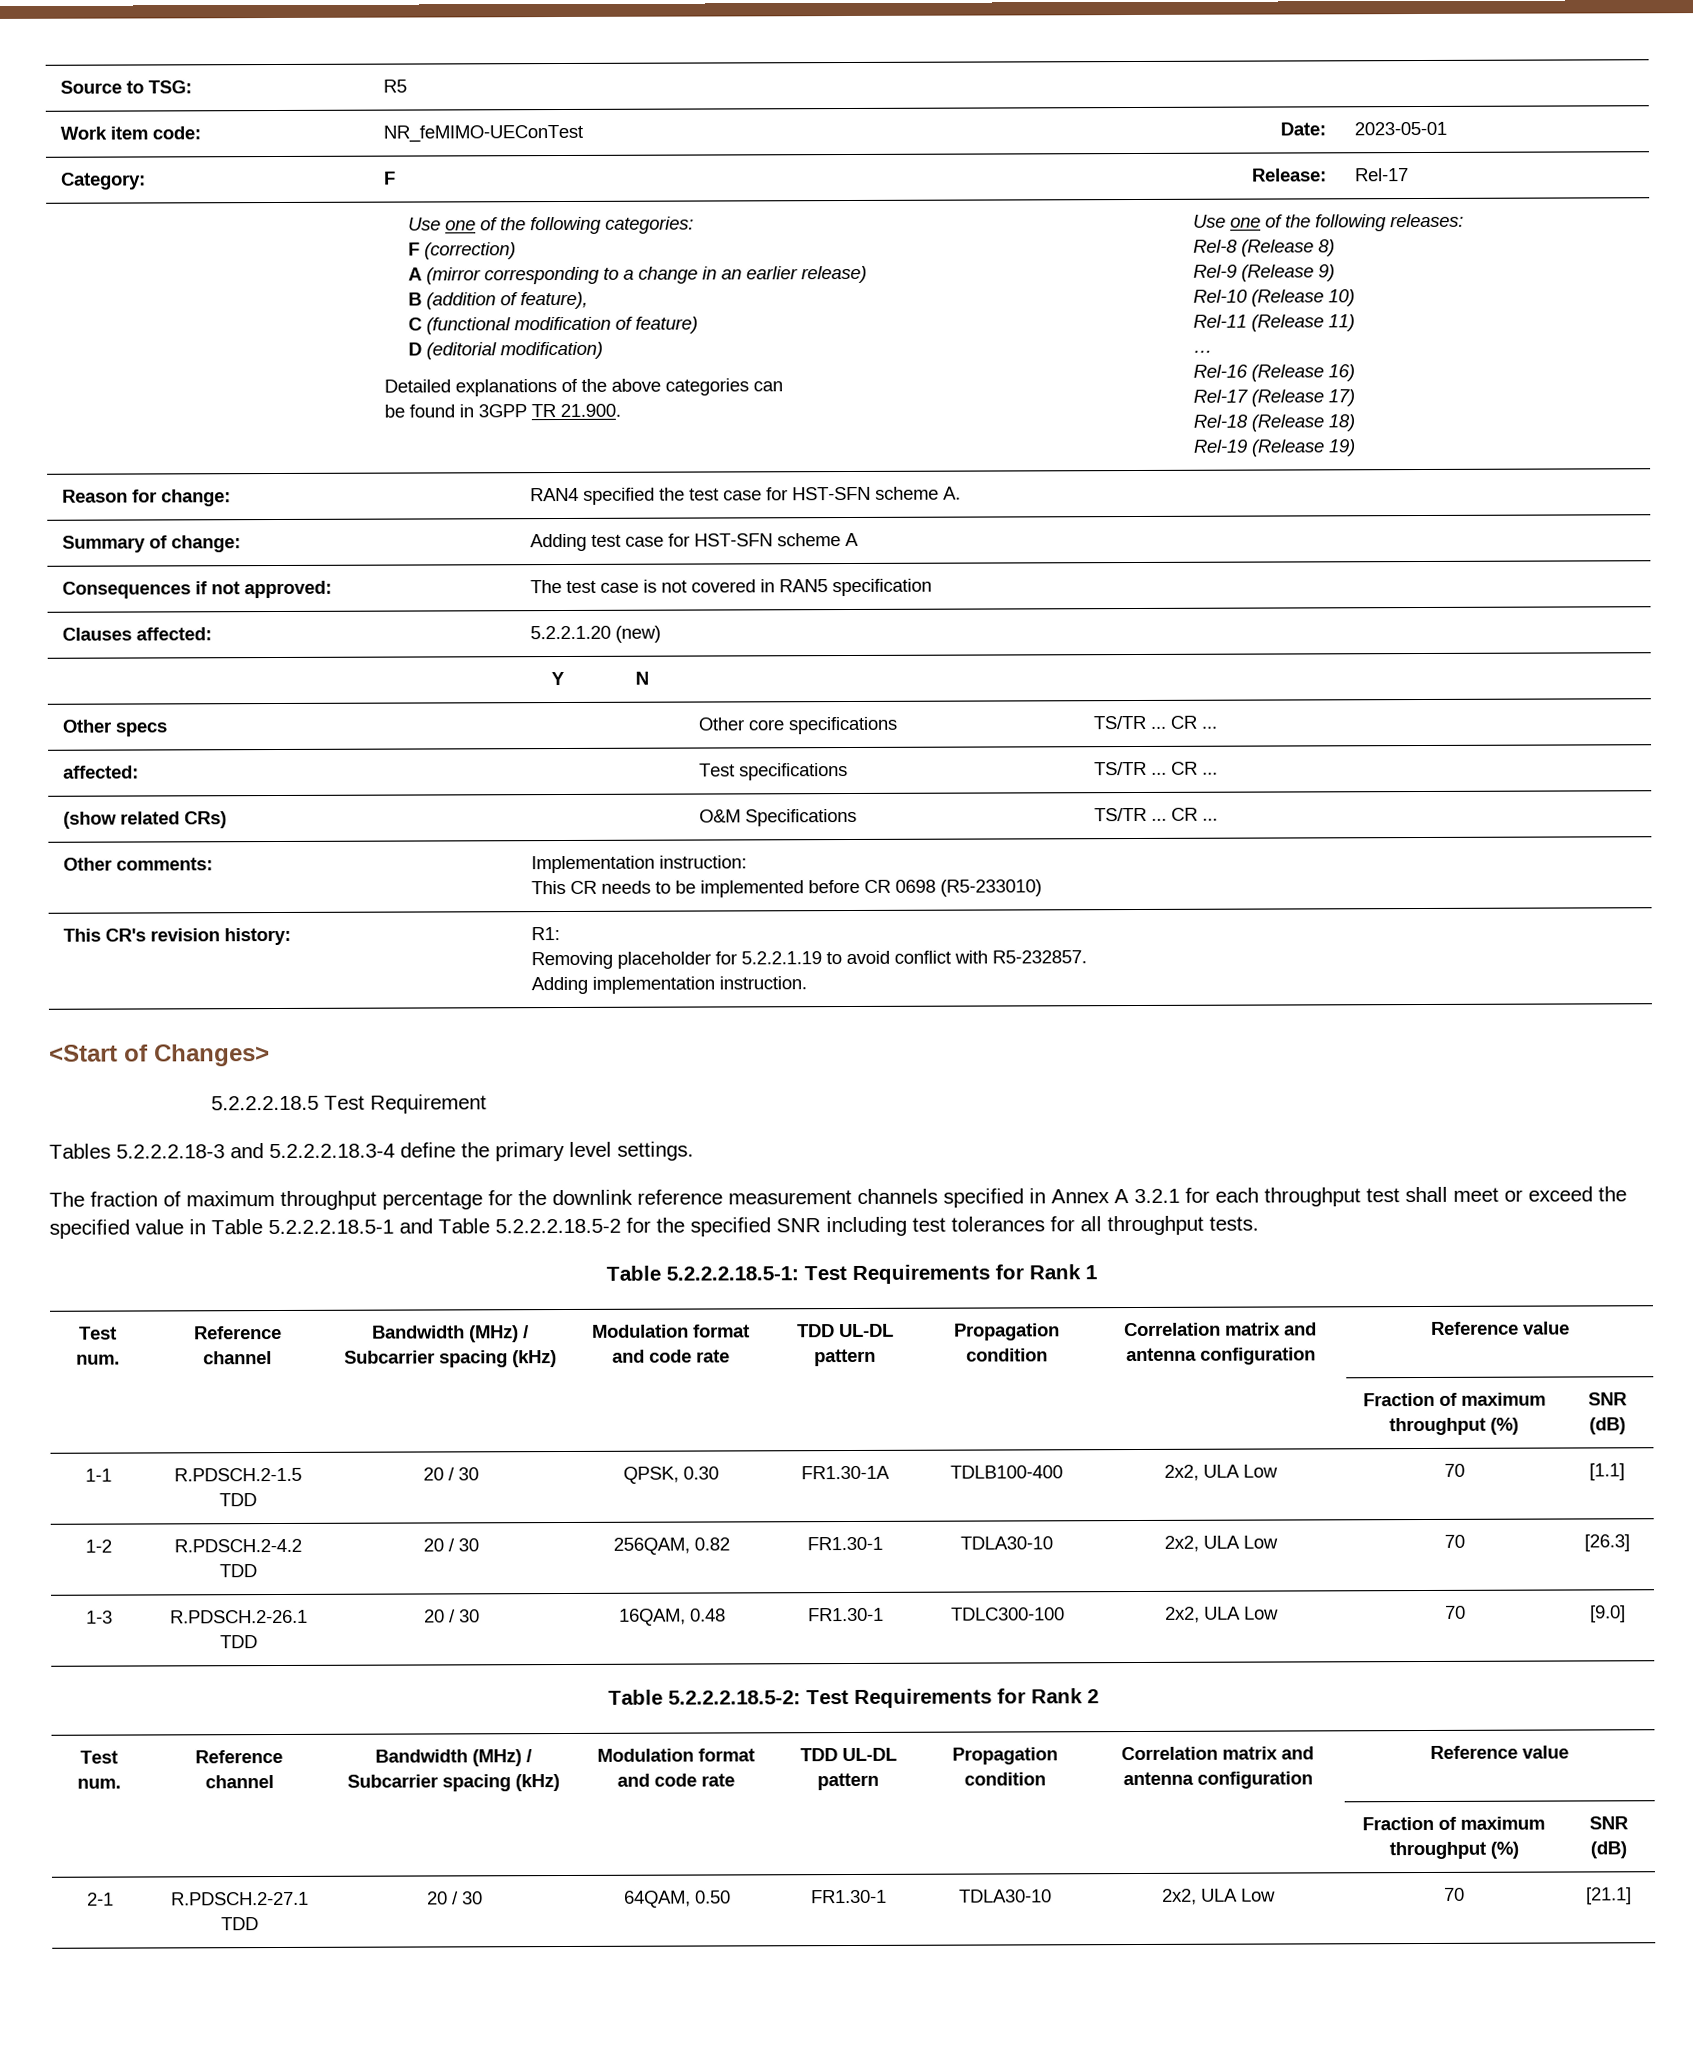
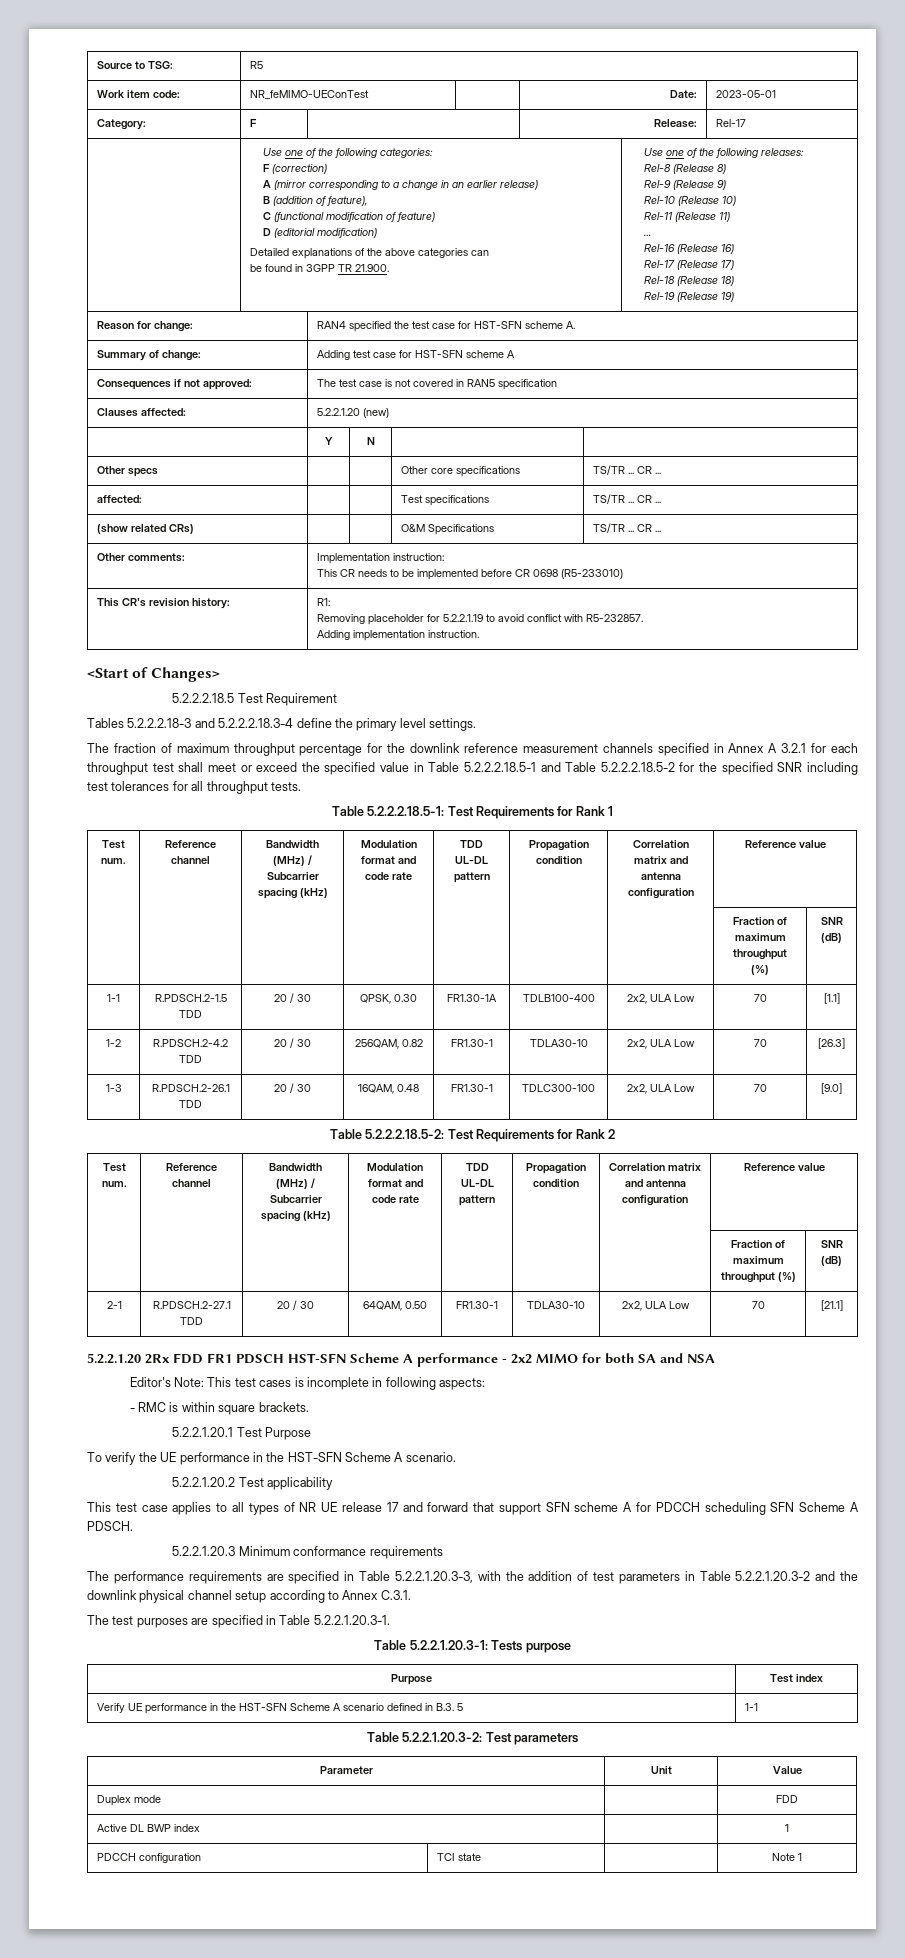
+ 5.2.2.1.20 2Rx FDD FR1 PDSCH HST-SFN Scheme A performance - 2x2 MIMO for both SA and NSA
+ Editor's Note: This test cases is incomplete in following aspects:
+ - RMC is within square brackets.
+ 5.2.2.1.20.1 Test Purpose
+ To verify the UE performance in the HST-SFN Scheme A scenario.
+ 5.2.2.1.20.2 Test applicability
+ This test case applies to all types of NR UE release 17 and forward that support SFN scheme A for PDCCH scheduling SFN Scheme A PDSCH.
+ 5.2.2.1.20.3 Minimum conformance requirements
+ The performance requirements are specified in Table 5.2.2.1.20.3-3, with the addition of test parameters in Table 5.2.2.1.20.3-2 and the downlink physical channel setup according to Annex C.3.1.
+ The test purposes are specified in Table 5.2.2.1.20.3-1.
+ Table 5.2.2.1.20.3-1: Tests purpose
+ Purpose | Test index
+ Verify UE performance in the HST-SFN Scheme A scenario defined in B.3. 5 | 1-1
+ Table 5.2.2.1.20.3-2: Test parameters
+ Parameter | Unit | Value
+ Duplex mode | | FDD
+ Active DL BWP index | | 1
+ PDCCH configuration | TCI state | | Note 1

